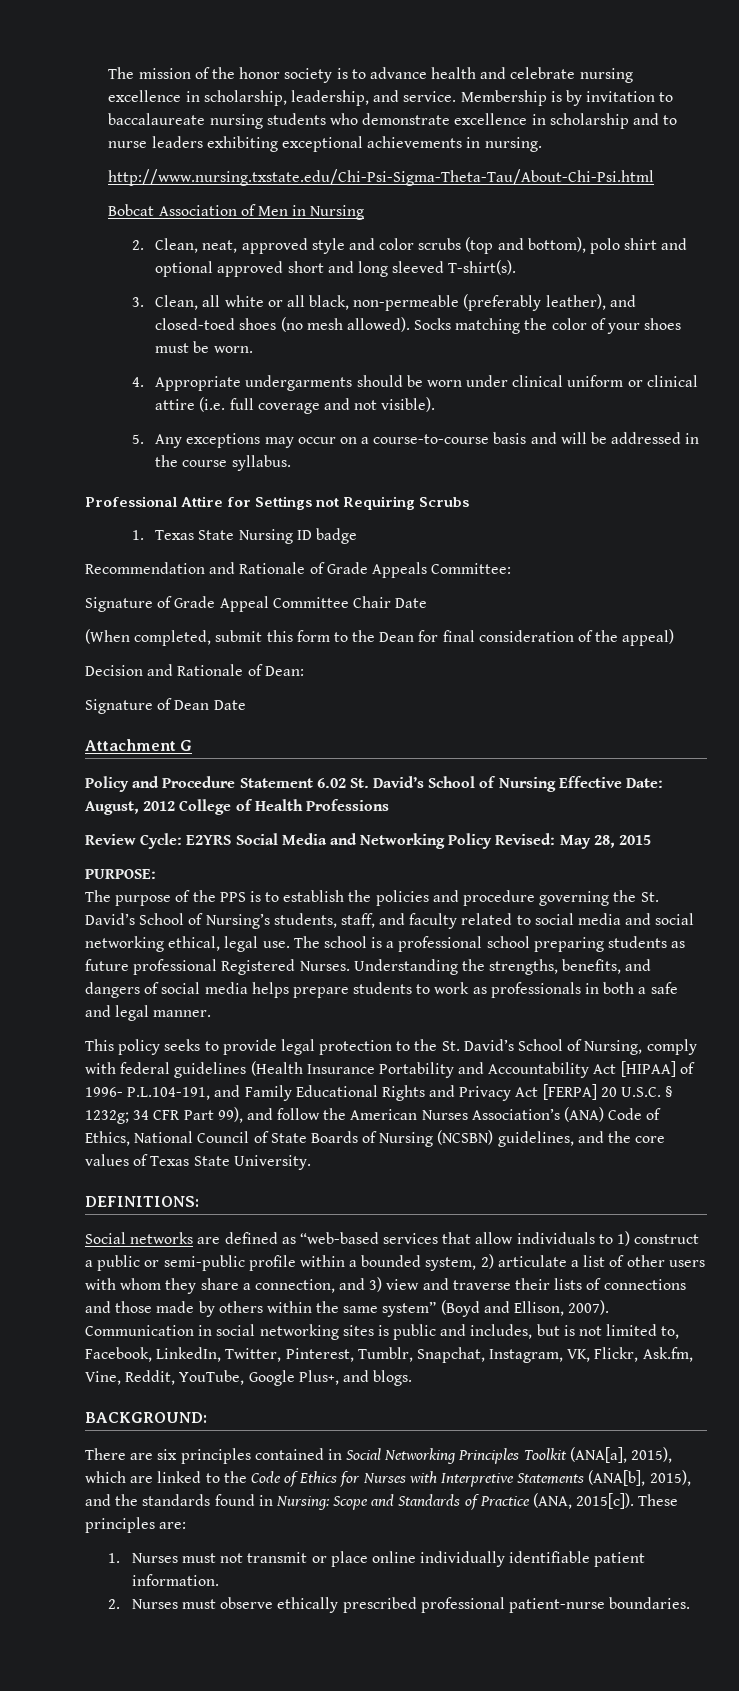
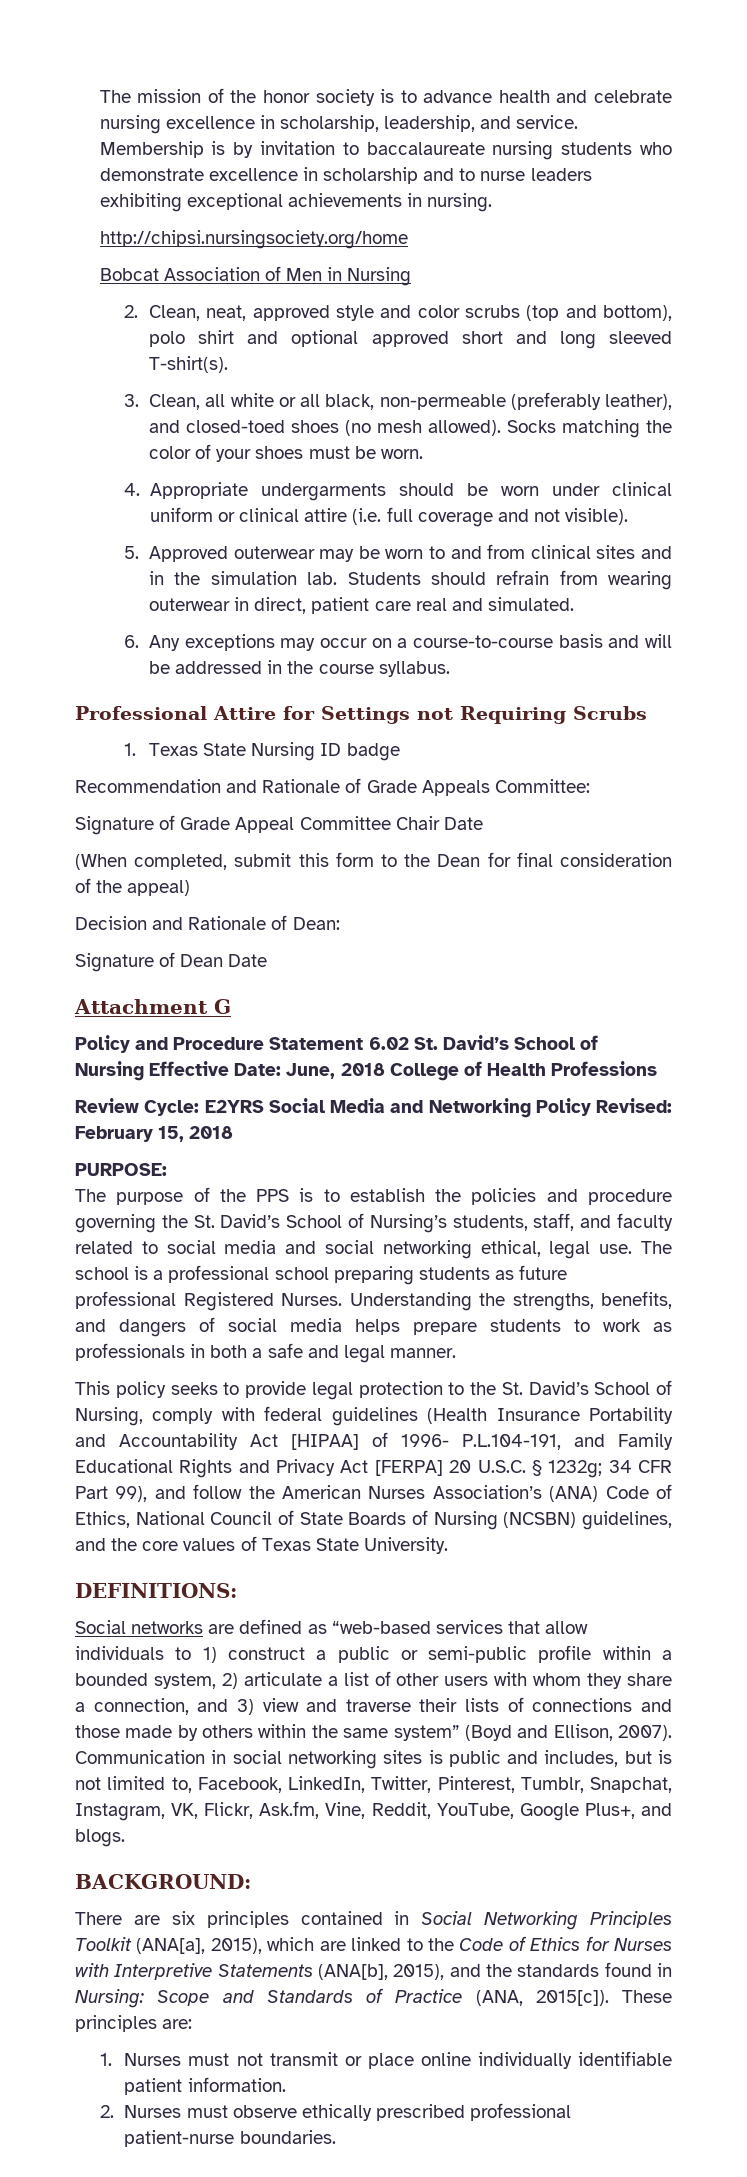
- http://www.nursing.txstate.edu/Chi-Psi-Sigma-Theta-Tau/About-Chi-Psi.html
+ http://chipsi.nursingsociety.org/home
- 5. Any exceptions may occur on a course-to-course basis and will be addressed in the course syllabus.
+ 5. Approved outerwear may be worn to and from clinical sites and in the simulation lab. Students should refrain from wearing outerwear in direct, patient care real and simulated.
+ 6. Any exceptions may occur on a course-to-course basis and will be addressed in the course syllabus.
- Policy and Procedure Statement 6.02 St. David’s School of Nursing Effective Date: August, 2012 College of Health Professions
+ Policy and Procedure Statement 6.02 St. David’s School of Nursing Effective Date: June, 2018 College of Health Professions
- Review Cycle: E2YRS Social Media and Networking Policy Revised: May 28, 2015
+ Review Cycle: E2YRS Social Media and Networking Policy Revised: February 15, 2018

